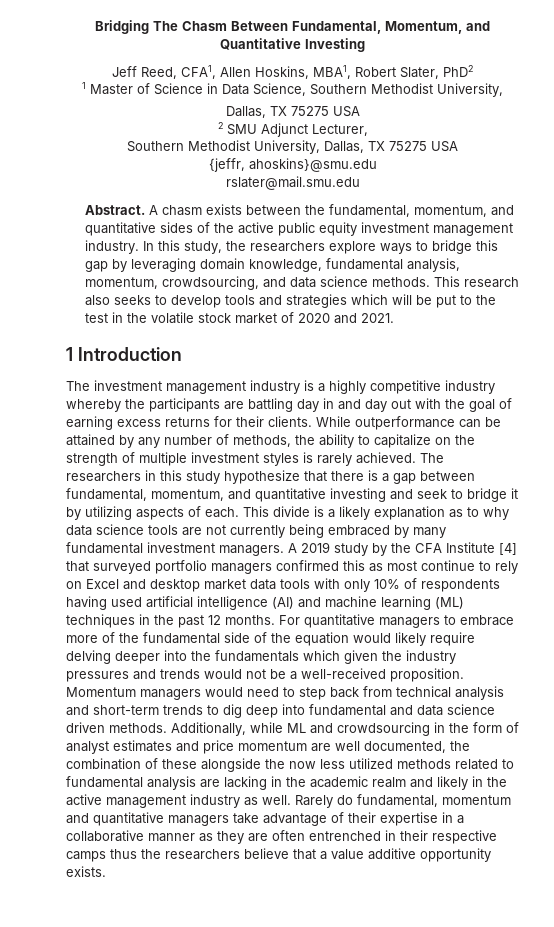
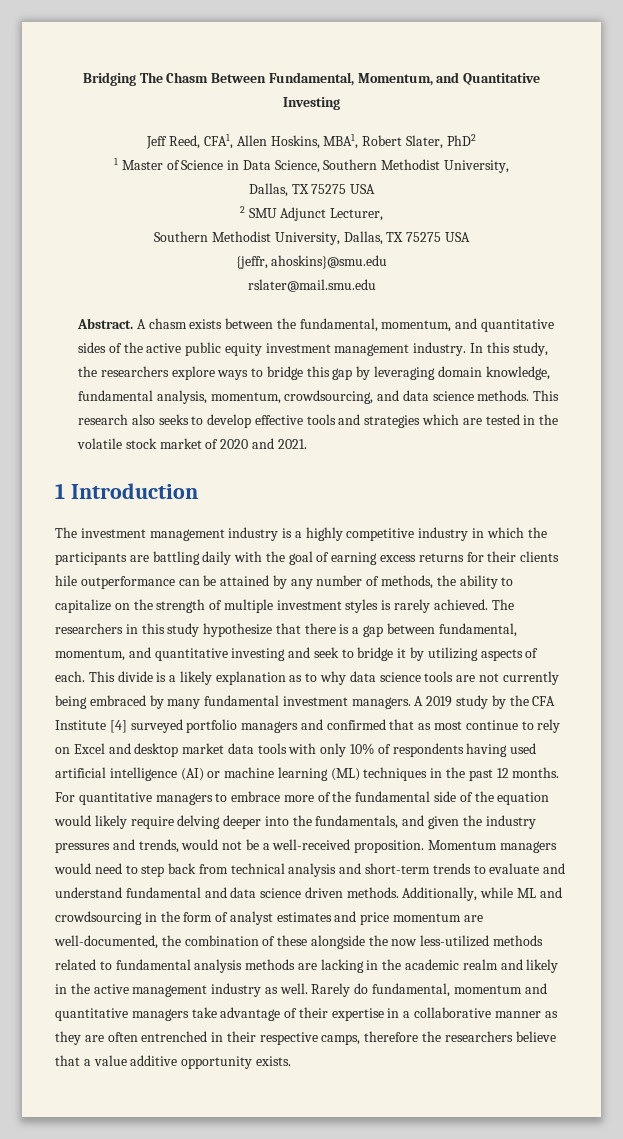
- This research also seeks to develop tools and strategies which will be put to the test in the volatile stock market of 2020 and 2021.
+ This research also seeks to develop effective tools and strategies which are tested in the volatile stock market of 2020 and 2021.
- The investment management industry is a highly competitive industry whereby the participants are battling day in and day out with the goal of earning excess returns for their clients. While outperformance can be attained by any number of methods, the ability to capitalize on the strength of multiple investment styles is rarely achieved.
+ The investment management industry is a highly competitive industry in which the participants are battling daily with the goal of earning excess returns for their clients hile outperformance can be attained by any number of methods, the ability to capitalize on the strength of multiple investment styles is rarely achieved.
- A 2019 study by the CFA Institute [4] that surveyed portfolio managers confirmed this as most continue to rely on Excel and desktop market data tools with only 10% of respondents having used artificial intelligence (AI) and machine learning (ML) techniques in the past 12 months.
+ A 2019 study by the CFA Institute [4] surveyed portfolio managers and confirmed that as most continue to rely on Excel and desktop market data tools with only 10% of respondents having used artificial intelligence (AI) or machine learning (ML) techniques in the past 12 months.
- For quantitative managers to embrace more of the fundamental side of the equation would likely require delving deeper into the fundamentals which given the industry pressures and trends would not be a well-received proposition.
+ For quantitative managers to embrace more of the fundamental side of the equation would likely require delving deeper into the fundamentals, and given the industry pressures and trends, would not be a well-received proposition.
- Momentum managers would need to step back from technical analysis and short-term trends to dig deep into fundamental and data science driven methods.
+ Momentum managers would need to step back from technical analysis and short-term trends to evaluate and understand fundamental and data science driven methods.
- Additionally, while ML and crowdsourcing in the form of analyst estimates and price momentum are well documented, the combination of these alongside the now less utilized methods related to fundamental analysis are lacking in the academic realm and likely in the active management industry as well.
+ Additionally, while ML and crowdsourcing in the form of analyst estimates and price momentum are well-documented, the combination of these alongside the now less-utilized methods related to fundamental analysis methods are lacking in the academic realm and likely in the active management industry as well.
- Rarely do fundamental, momentum and quantitative managers take advantage of their expertise in a collaborative manner as they are often entrenched in their respective camps thus the researchers believe that a value additive opportunity exists.
+ Rarely do fundamental, momentum and quantitative managers take advantage of their expertise in a collaborative manner as they are often entrenched in their respective camps, therefore the researchers believe that a value additive opportunity exists.

